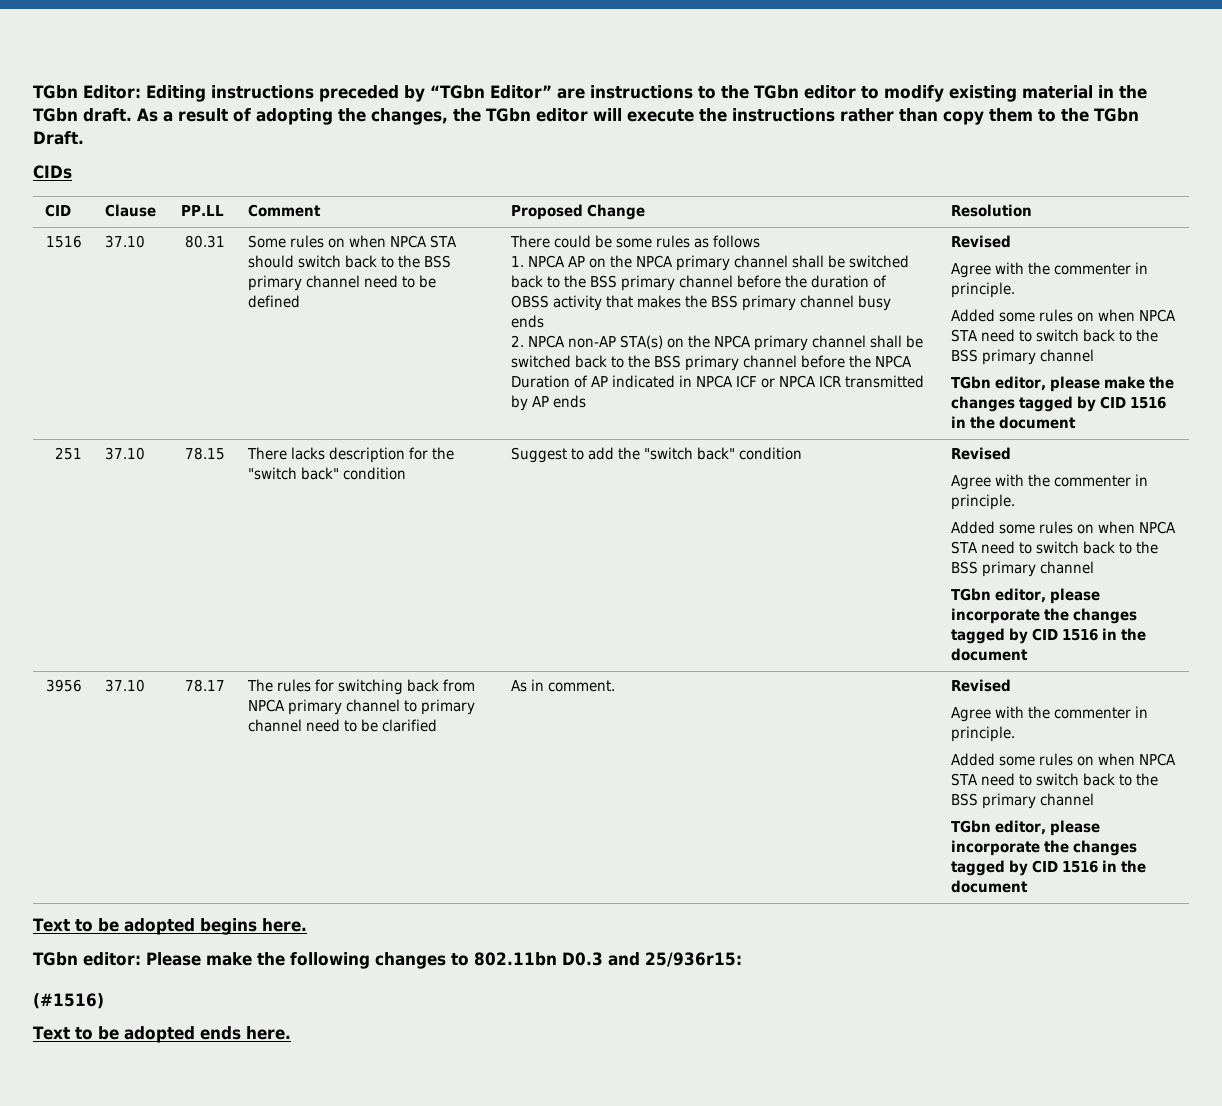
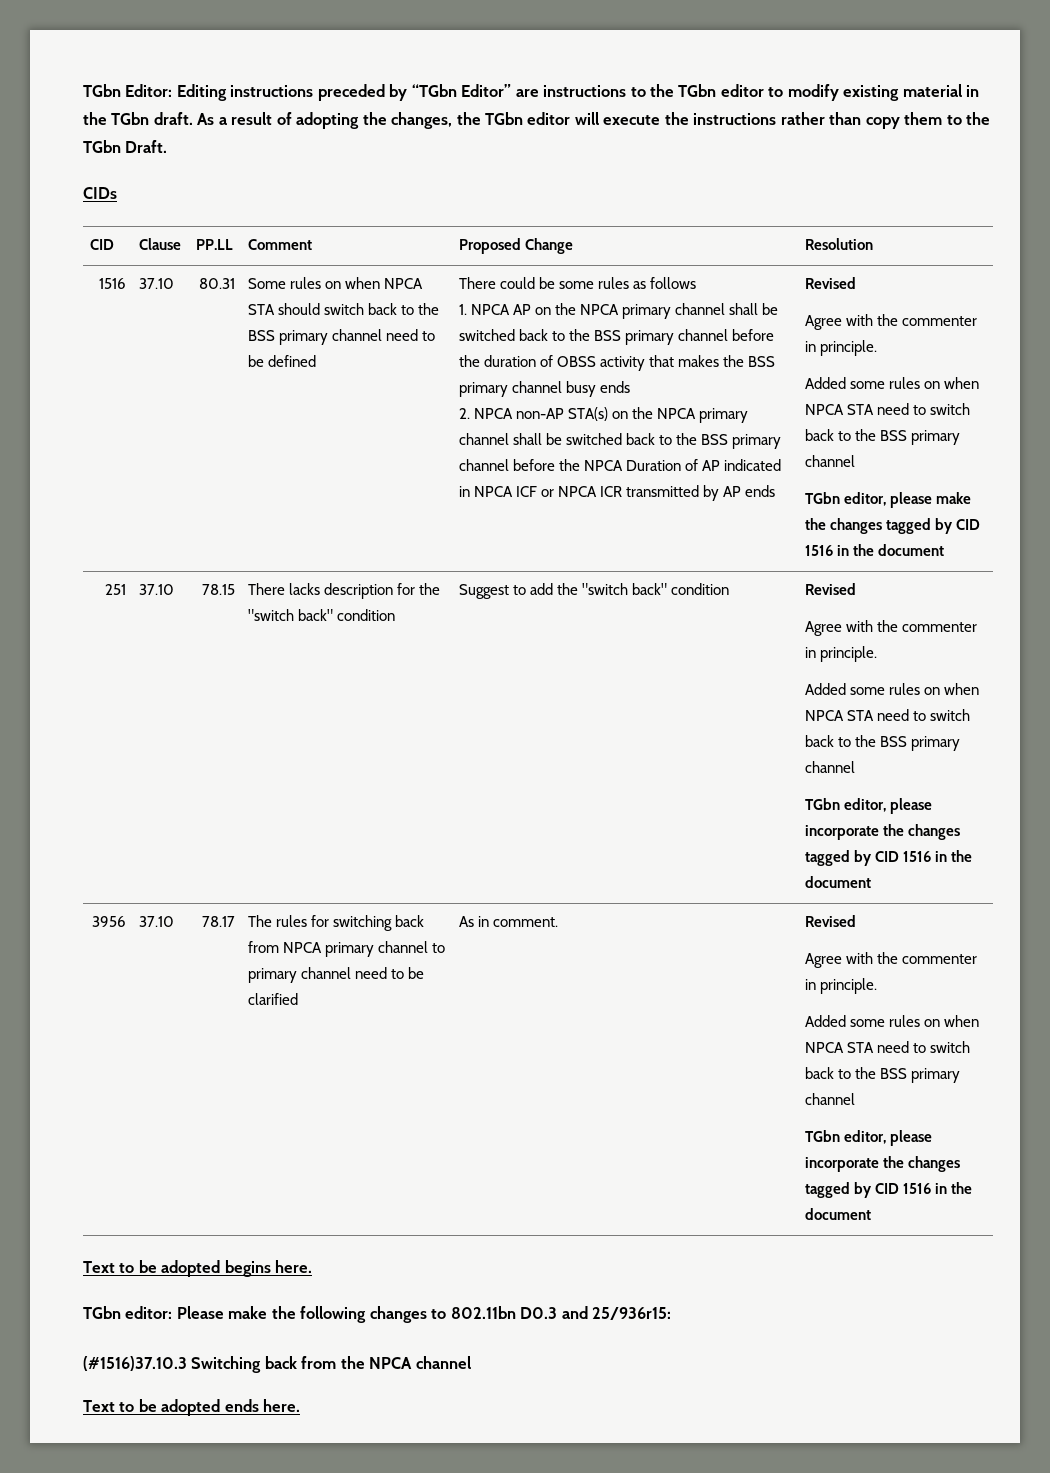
- (#1516)
+ (#1516)37.10.3 Switching back from the NPCA channel

